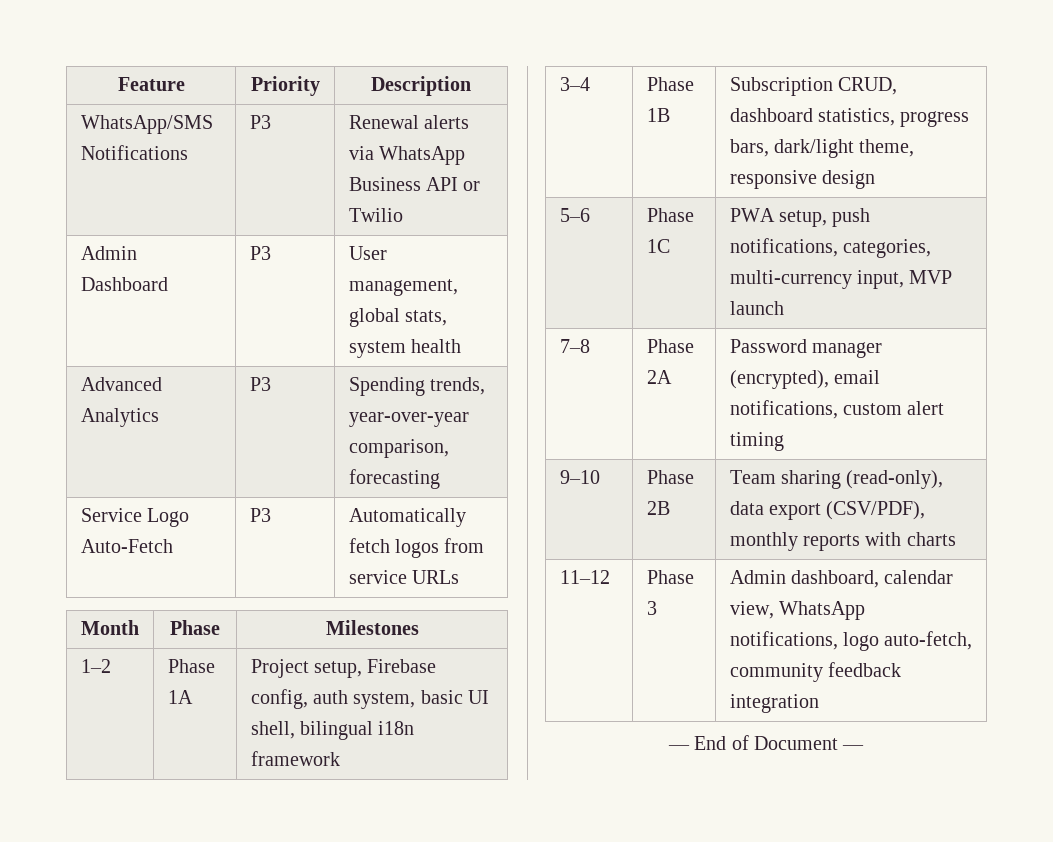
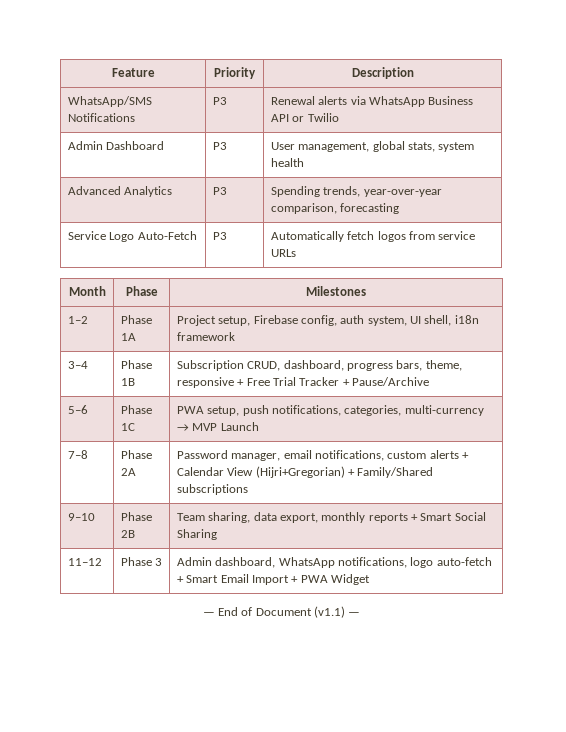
- 1–2 | Phase 1A | Project setup, Firebase config, auth system, basic UI shell, bilingual i18n framework
+ 1–2 | Phase 1A | Project setup, Firebase config, auth system, UI shell, i18n framework
- 3–4 | Phase 1B | Subscription CRUD, dashboard statistics, progress bars, dark/light theme, responsive design
+ 3–4 | Phase 1B | Subscription CRUD, dashboard, progress bars, theme, responsive + Free Trial Tracker + Pause/Archive
- 5–6 | Phase 1C | PWA setup, push notifications, categories, multi-currency input, MVP launch
+ 5–6 | Phase 1C | PWA setup, push notifications, categories, multi-currency → MVP Launch
- 7–8 | Phase 2A | Password manager (encrypted), email notifications, custom alert timing
- 9–10 | Phase 2B | Team sharing (read-only), data export (CSV/PDF), monthly reports with charts
+ 7–8 | Phase 2A | Password manager, email notifications, custom alerts + Calendar View (Hijri+Gregorian) + Family/Shared subscriptions
+ 9–10 | Phase 2B | Team sharing, data export, monthly reports + Smart Social Sharing
- 11–12 | Phase 3 | Admin dashboard, calendar view, WhatsApp notifications, logo auto-fetch, community feedback integration
+ 11–12 | Phase 3 | Admin dashboard, WhatsApp notifications, logo auto-fetch + Smart Email Import + PWA Widget
- — End of Document —
+ — End of Document (v1.1) —

